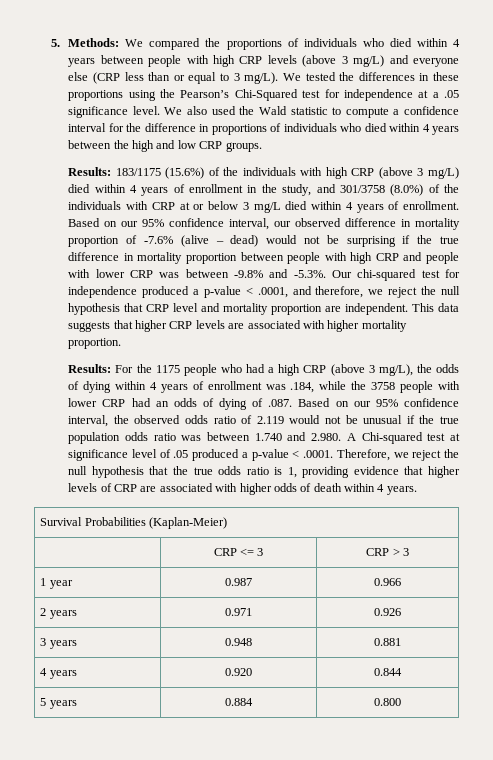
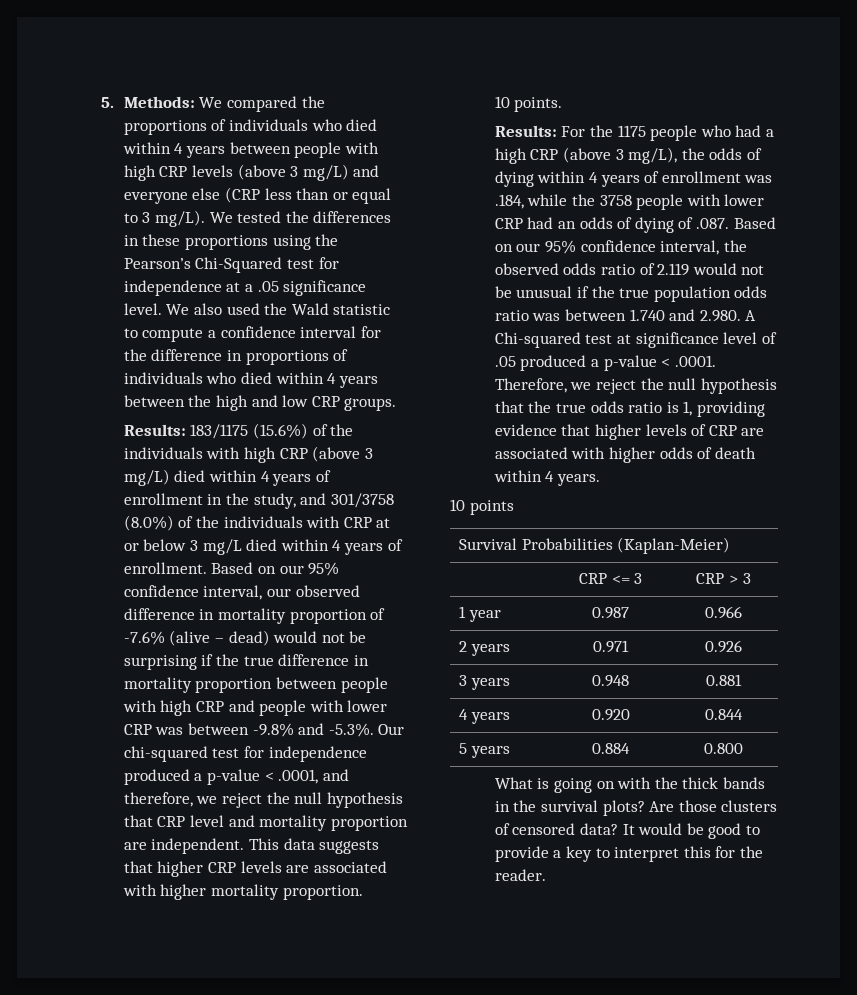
+ 10 points.
+ 10 points
+ What is going on with the thick bands in the survival plots? Are those clusters of censored data? It would be good to provide a key to interpret this for the reader.

